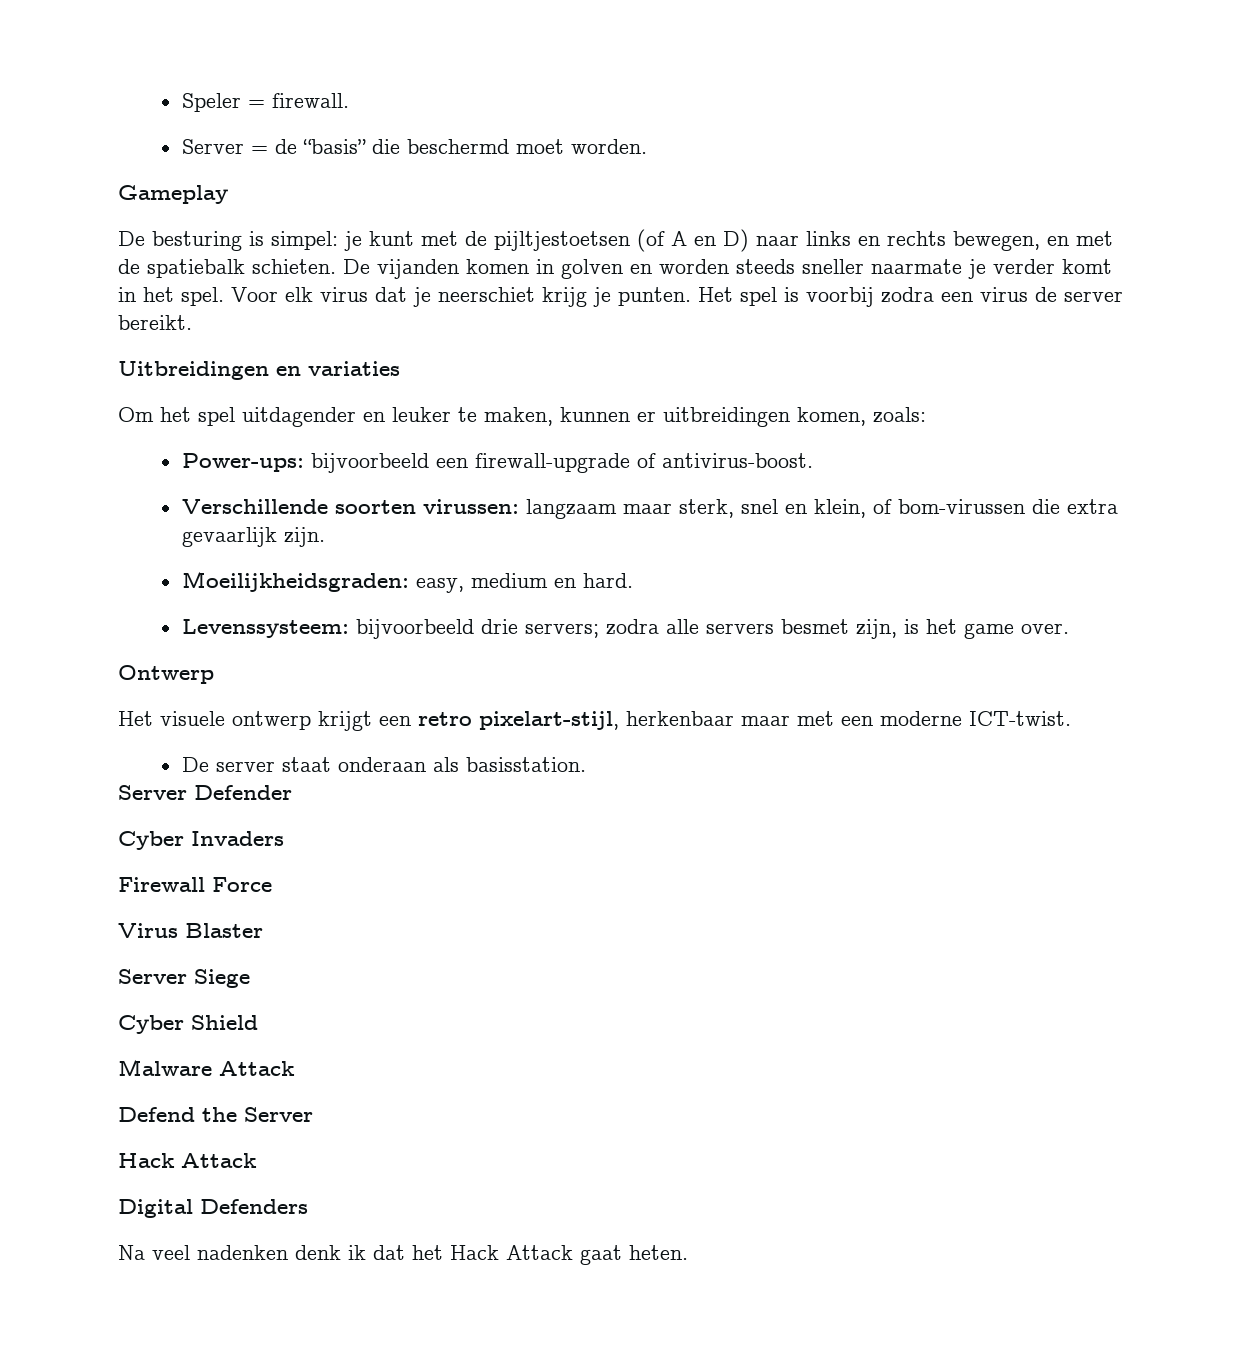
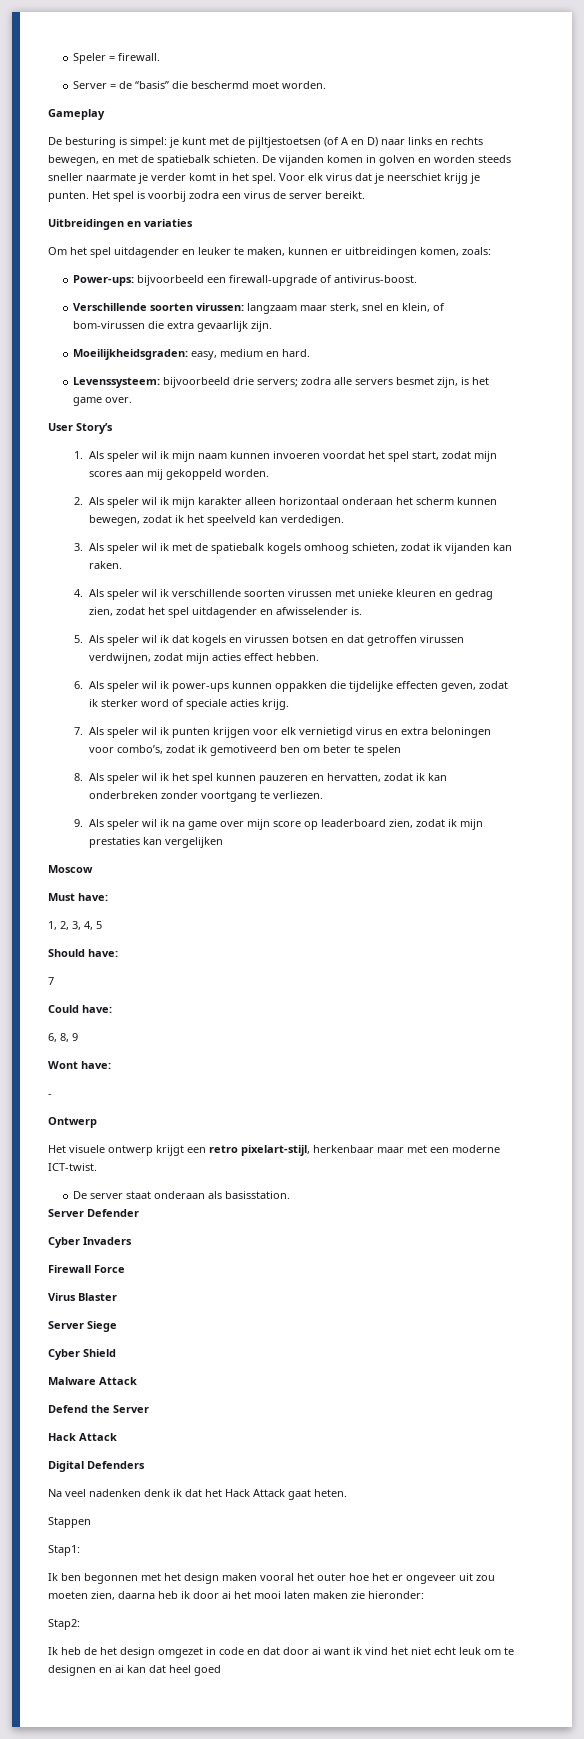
+ User Story’s
+ 1. Als speler wil ik mijn naam kunnen invoeren voordat het spel start, zodat mijn scores aan mij gekoppeld worden.
+ 2. Als speler wil ik mijn karakter alleen horizontaal onderaan het scherm kunnen bewegen, zodat ik het speelveld kan verdedigen.
+ 3. Als speler wil ik met de spatiebalk kogels omhoog schieten, zodat ik vijanden kan raken.
+ 4. Als speler wil ik verschillende soorten virussen met unieke kleuren en gedrag zien, zodat het spel uitdagender en afwisselender is.
+ 5. Als speler wil ik dat kogels en virussen botsen en dat getroffen virussen verdwijnen, zodat mijn acties effect hebben.
+ 6. Als speler wil ik power-ups kunnen oppakken die tijdelijke effecten geven, zodat ik sterker word of speciale acties krijg.
+ 7. Als speler wil ik punten krijgen voor elk vernietigd virus en extra beloningen voor combo’s, zodat ik gemotiveerd ben om beter te spelen
+ 8. Als speler wil ik het spel kunnen pauzeren en hervatten, zodat ik kan onderbreken zonder voortgang te verliezen.
+ 9. Als speler wil ik na game over mijn score op leaderboard zien, zodat ik mijn prestaties kan vergelijken
+ Moscow
+ Must have:
+ 1, 2, 3, 4, 5
+ Should have:
+ 7
+ Could have:
+ 6, 8, 9
+ Wont have:
+ -
+ Stappen
+ Stap1:
+ Ik ben begonnen met het design maken vooral het outer hoe het er ongeveer uit zou moeten zien, daarna heb ik door ai het mooi laten maken zie hieronder:
+ Stap2:
+ Ik heb de het design omgezet in code en dat door ai want ik vind het niet echt leuk om te designen en ai kan dat heel goed

